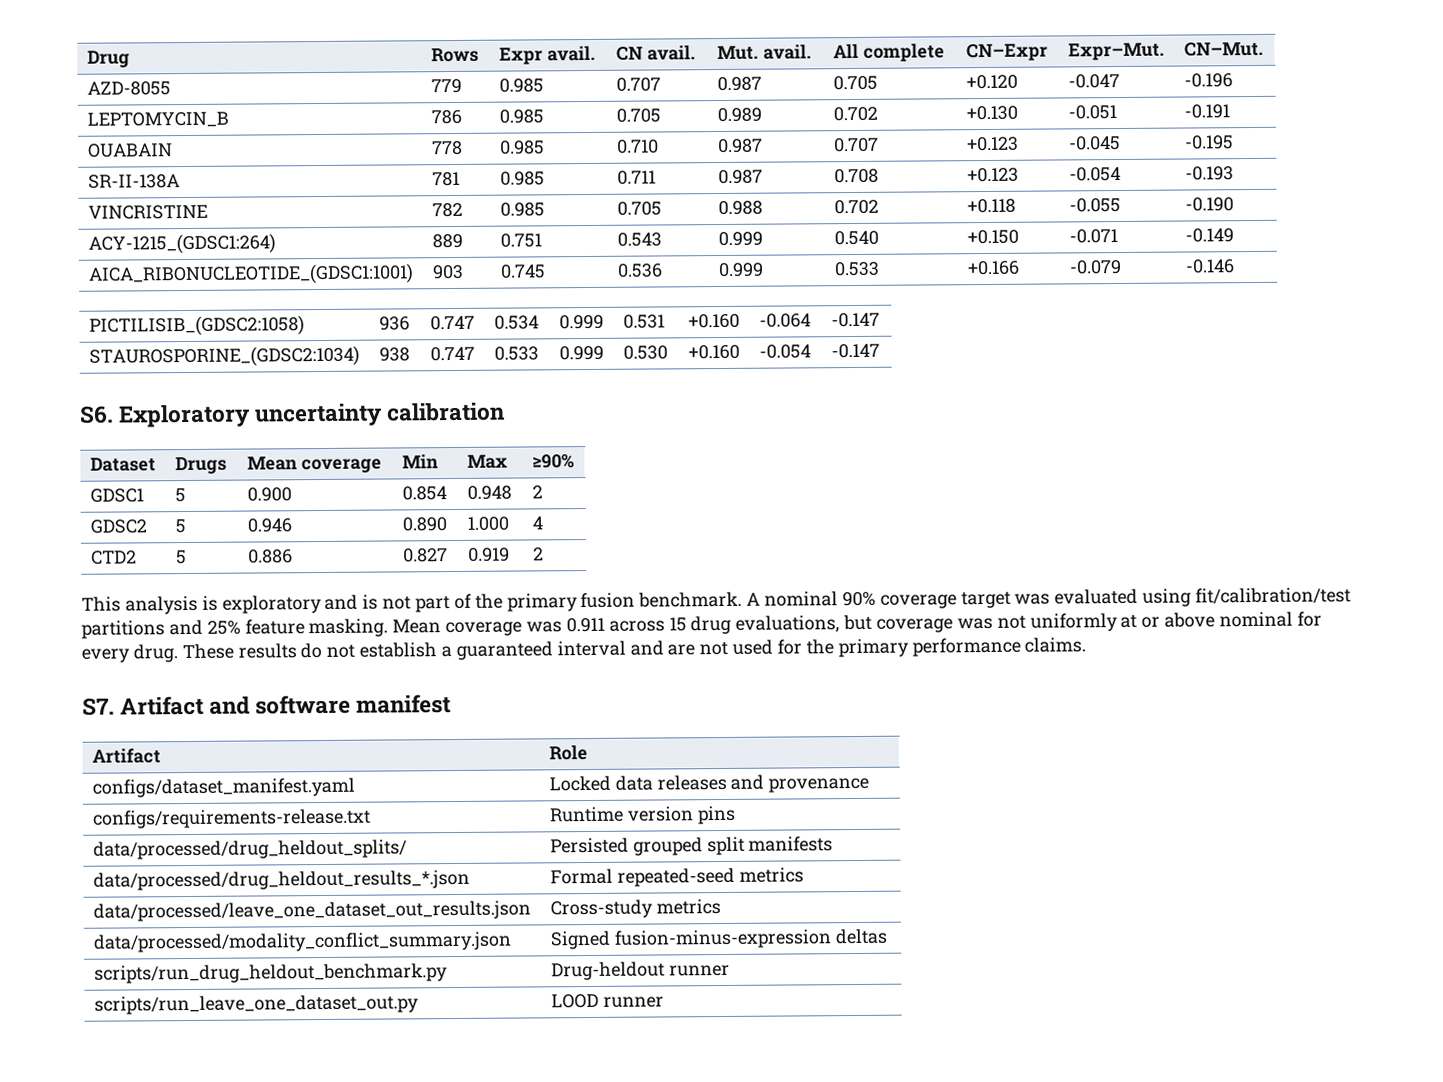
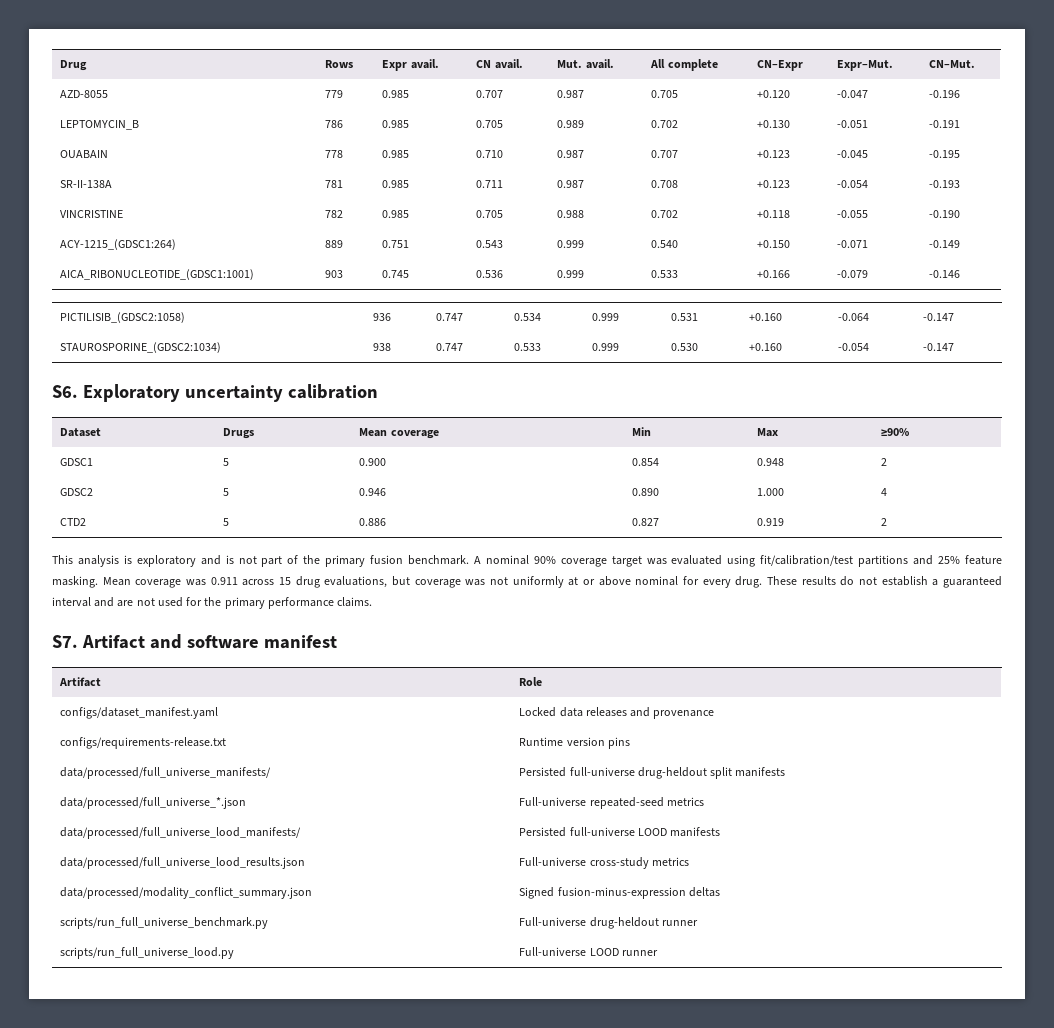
- data/processed/drug_heldout_splits/ | Persisted grouped split manifests
+ data/processed/full_universe_manifests/ | Persisted full-universe drug-heldout split manifests
- data/processed/drug_heldout_results_*.json | Formal repeated-seed metrics
+ data/processed/full_universe_*.json | Full-universe repeated-seed metrics
- data/processed/leave_one_dataset_out_results.json | Cross-study metrics
+ data/processed/full_universe_lood_manifests/ | Persisted full-universe LOOD manifests
+ data/processed/full_universe_lood_results.json | Full-universe cross-study metrics
- scripts/run_drug_heldout_benchmark.py | Drug-heldout runner
+ scripts/run_full_universe_benchmark.py | Full-universe drug-heldout runner
- scripts/run_leave_one_dataset_out.py | LOOD runner
+ scripts/run_full_universe_lood.py | Full-universe LOOD runner

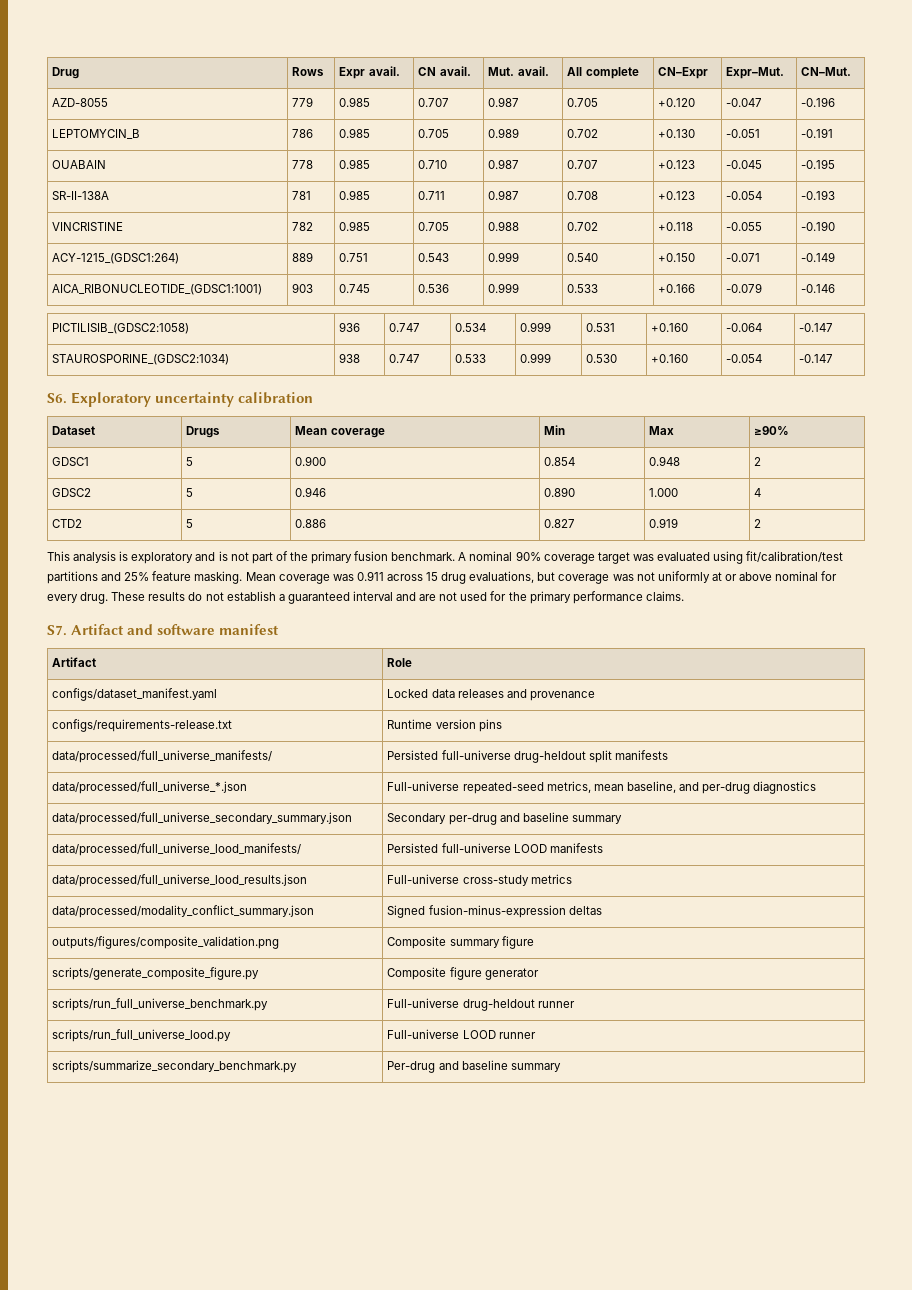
- data/processed/full_universe_*.json | Full-universe repeated-seed metrics
+ data/processed/full_universe_*.json | Full-universe repeated-seed metrics, mean baseline, and per-drug diagnostics
+ data/processed/full_universe_secondary_summary.json | Secondary per-drug and baseline summary
+ outputs/figures/composite_validation.png | Composite summary figure
+ scripts/generate_composite_figure.py | Composite figure generator
+ scripts/summarize_secondary_benchmark.py | Per-drug and baseline summary

